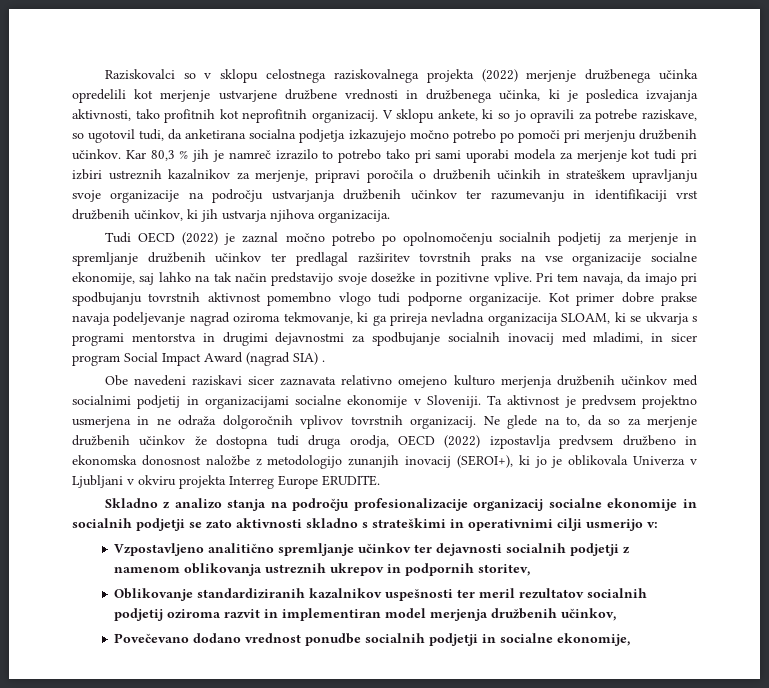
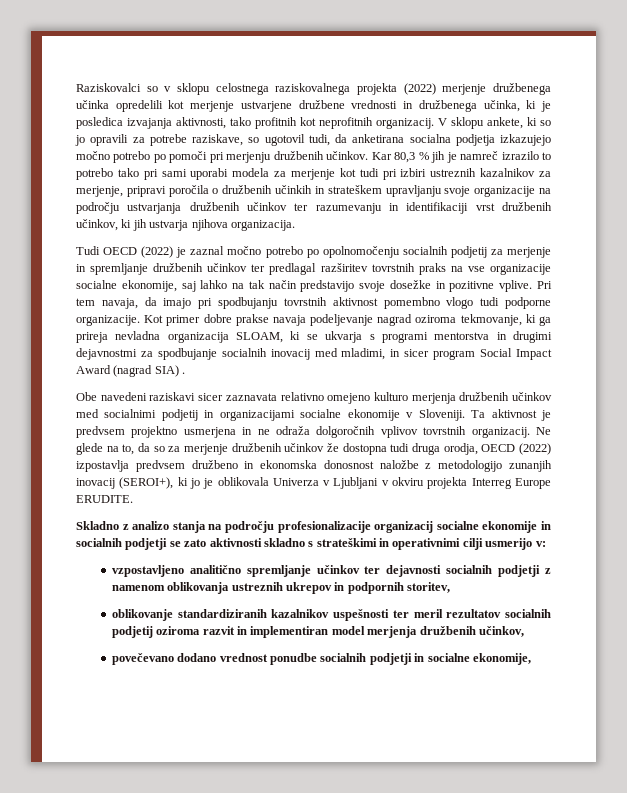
- Vzpostavljeno analitično spremljanje učinkov ter dejavnosti socialnih podjetji z namenom oblikovanja ustreznih ukrepov in podpornih storitev,
+ vzpostavljeno analitično spremljanje učinkov ter dejavnosti socialnih podjetji z namenom oblikovanja ustreznih ukrepov in podpornih storitev,
- Oblikovanje standardiziranih kazalnikov uspešnosti ter meril rezultatov socialnih podjetij oziroma razvit in implementiran model merjenja družbenih učinkov,
+ oblikovanje standardiziranih kazalnikov uspešnosti ter meril rezultatov socialnih podjetij oziroma razvit in implementiran model merjenja družbenih učinkov,
- Povečevano dodano vrednost ponudbe socialnih podjetji in socialne ekonomije,
+ povečevano dodano vrednost ponudbe socialnih podjetji in socialne ekonomije,

